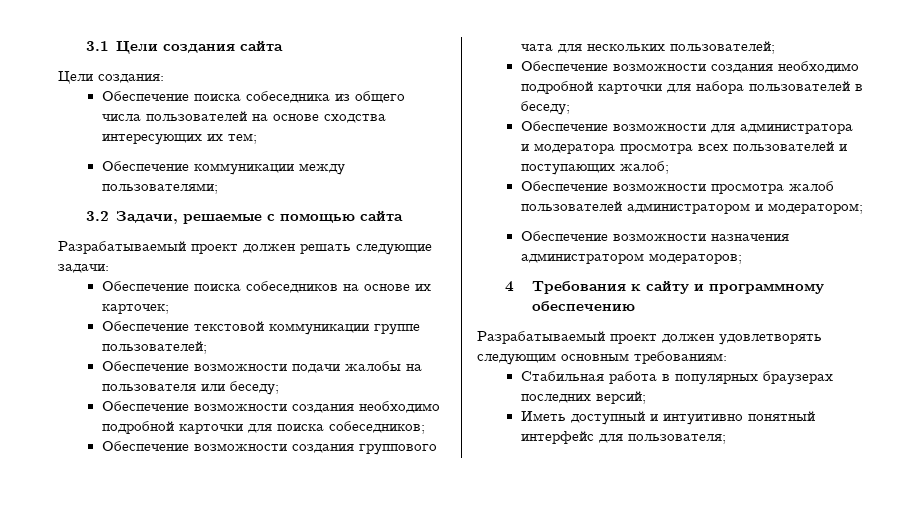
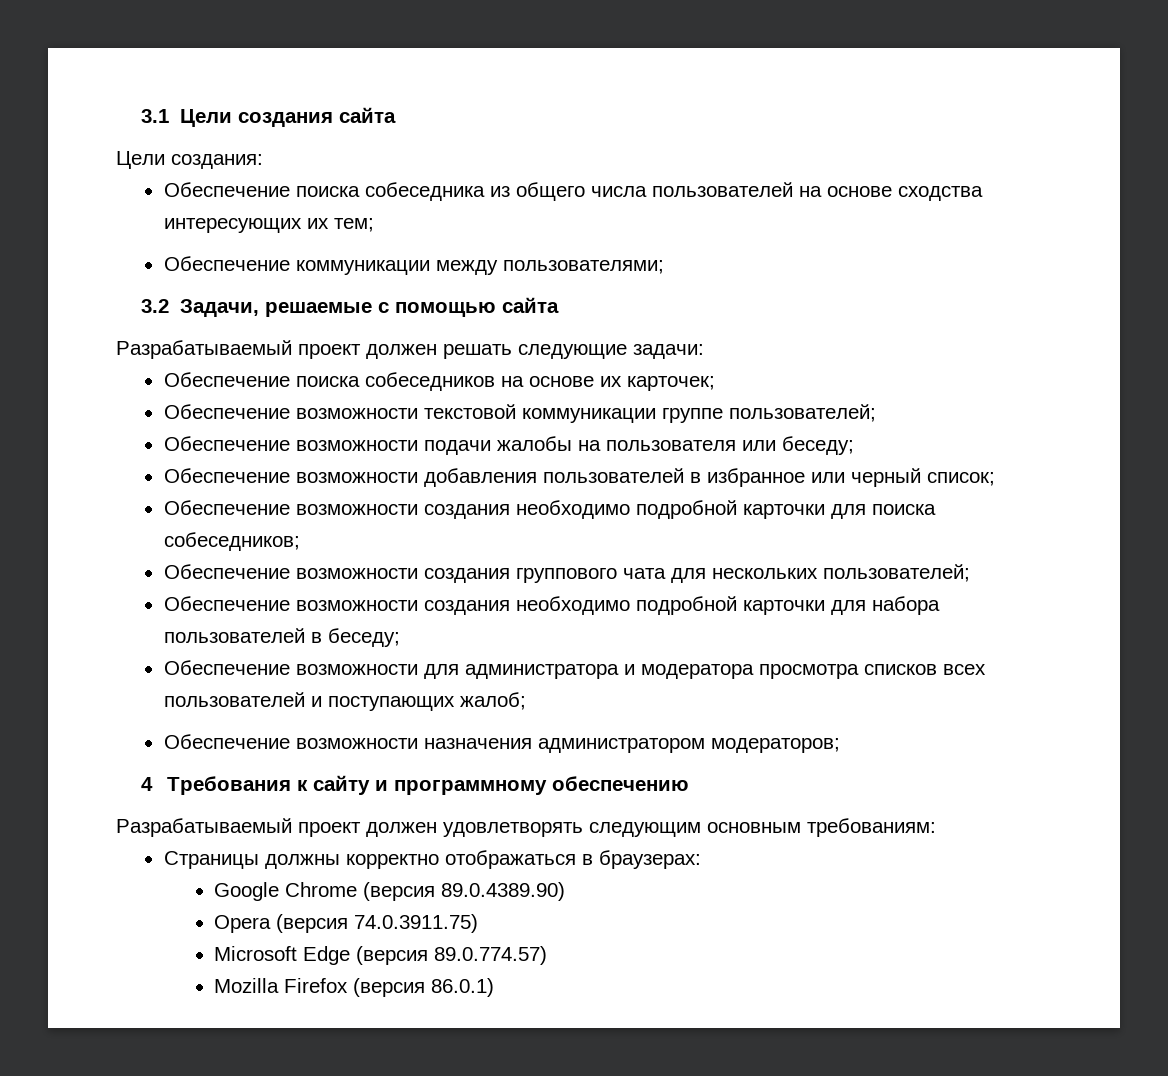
- Обеспечение текстовой коммуникации группе пользователей;
+ Обеспечение возможности текстовой коммуникации группе пользователей;
+ Обеспечение возможности добавления пользователей в избранное или черный список;
- Обеспечение возможности для администратора и модератора просмотра всех пользователей и поступающих жалоб;
+ Обеспечение возможности для администратора и модератора просмотра списков всех пользователей и поступающих жалоб;
- Обеспечение возможности просмотра жалоб пользователей администратором и модератором;
- Стабильная работа в популярных браузерах последних версий;
- Иметь доступный и интуитивно понятный интерфейс для пользователя;
+ Страницы должны корректно отображаться в браузерах:
+ Google Chrome (версия 89.0.4389.90)
+ Opera (версия 74.0.3911.75)
+ Microsoft Edge (версия 89.0.774.57)
+ Mozilla Firefox (версия 86.0.1)

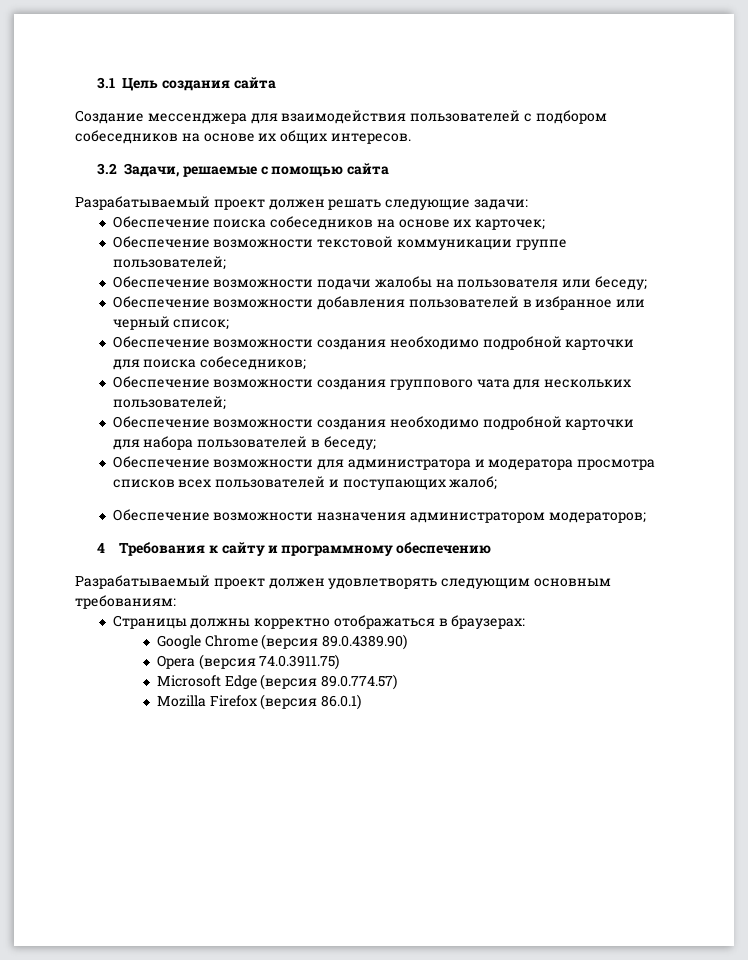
- 3.1 Цели создания сайта
+ 3.1 Цель создания сайта
- Цели создания:
- Обеспечение поиска собеседника из общего числа пользователей на основе сходства интересующих их тем;
- Обеспечение коммуникации между пользователями;
+ Создание мессенджера для взаимодействия пользователей с подбором собеседников на основе их общих интересов.

